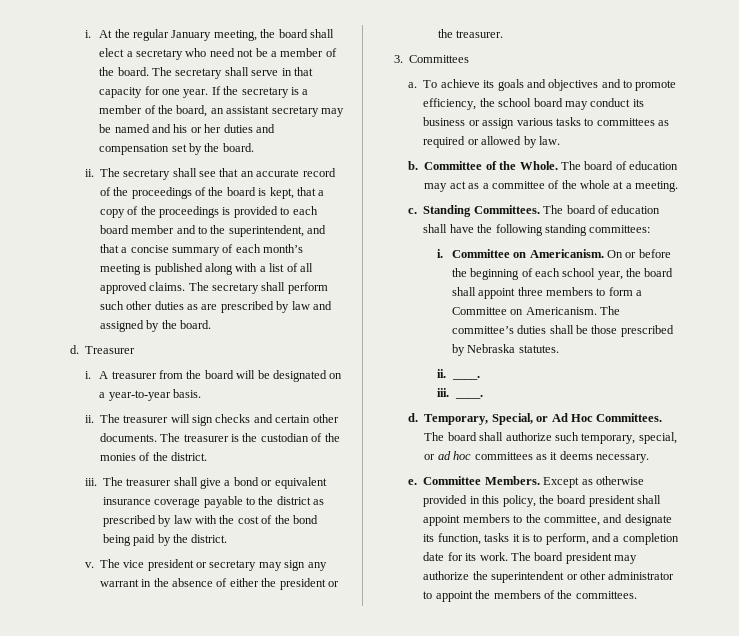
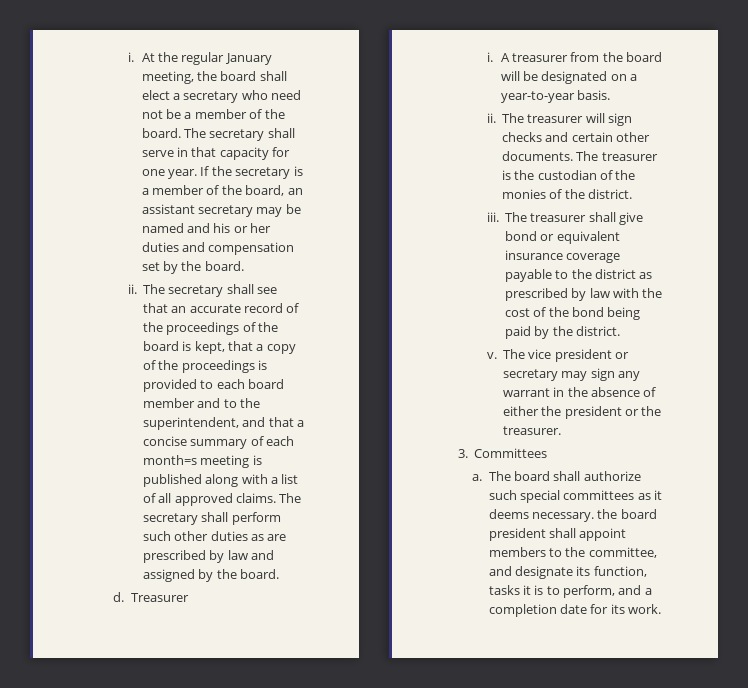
- The secretary shall see that an accurate record of the proceedings of the board is kept, that a copy of the proceedings is provided to each board member and to the superintendent, and that a concise summary of each month’s meeting is published along with a list of all approved claims.
+ The secretary shall see that an accurate record of the proceedings of the board is kept, that a copy of the proceedings is provided to each board member and to the superintendent, and that a concise summary of each month=s meeting is published along with a list of all approved claims.
- The treasurer shall give a bond or equivalent insurance coverage payable to the district as prescribed by law with the cost of the bond being paid by the district.
+ The treasurer shall give bond or equivalent insurance coverage payable to the district as prescribed by law with the cost of the bond being paid by the district.
- To achieve its goals and objectives and to promote efficiency, the school board may conduct its business or assign various tasks to committees as required or allowed by law.
- b. Committee of the Whole. The board of education may act as a committee of the whole at a meeting.
- c. Standing Committees. The board of education shall have the following standing committees:
- i. Committee on Americanism. On or before the beginning of each school year, the board shall appoint three members to form a Committee on Americanism. The committee’s duties shall be those prescribed by Nebraska statutes.
- ii. ____.
- iii. ____.
- d. Temporary, Special, or Ad Hoc Committees.
- The board shall authorize such temporary, special, or ad hoc committees as it deems necessary.
- e. Committee Members. Except as otherwise provided in this policy, the board president shall appoint members to the committee, and designate its function, tasks it is to perform, and a completion date for its work. The board president may authorize the superintendent or other administrator to appoint the members of the committees.
+ The board shall authorize such special committees as it deems necessary. the board president shall appoint members to the committee, and designate its function, tasks it is to perform, and a completion date for its work.

